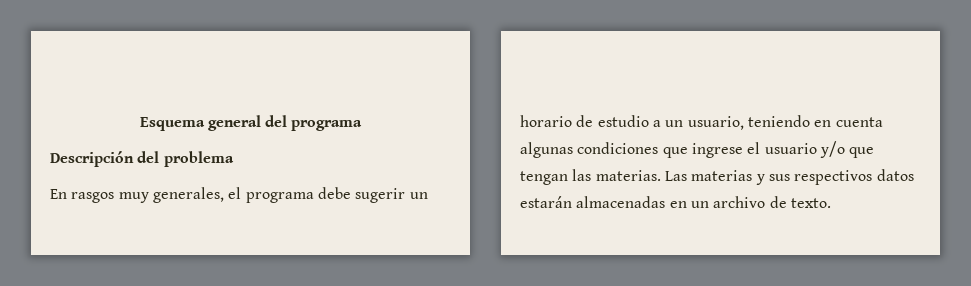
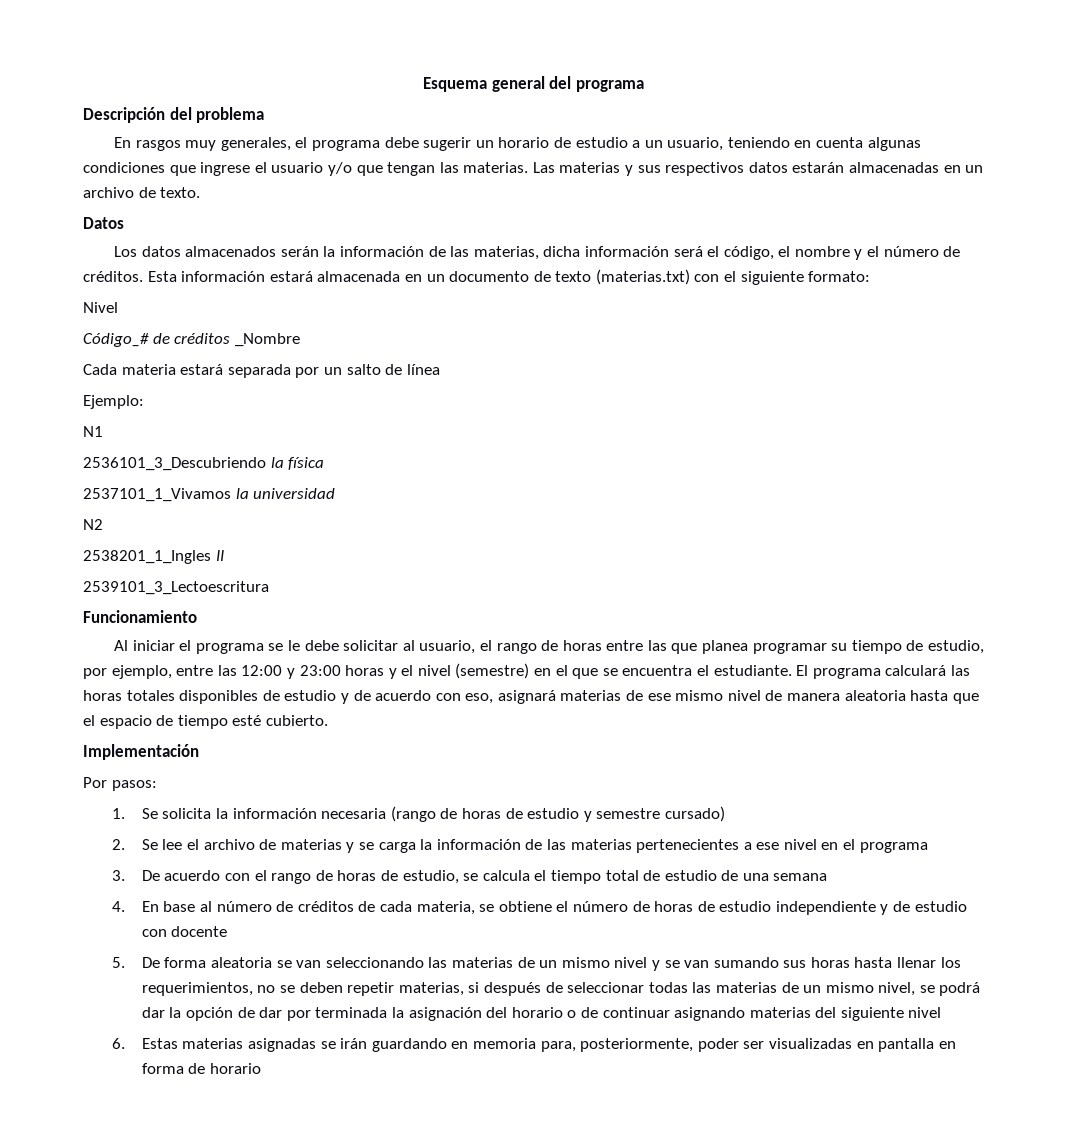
+ Datos
+ Los datos almacenados serán la información de las materias, dicha información será el código, el nombre y el número de créditos. Esta información estará almacenada en un documento de texto (materias.txt) con el siguiente formato:
+ Nivel
+ Código_# de créditos _Nombre
+ Cada materia estará separada por un salto de línea
+ Ejemplo:
+ N1
+ 2536101_3_Descubriendo la física
+ 2537101_1_Vivamos la universidad
+ N2
+ 2538201_1_Ingles II
+ 2539101_3_Lectoescritura
+ Funcionamiento
+ Al iniciar el programa se le debe solicitar al usuario, el rango de horas entre las que planea programar su tiempo de estudio, por ejemplo, entre las 12:00 y 23:00 horas y el nivel (semestre) en el que se encuentra el estudiante. El programa calculará las horas totales disponibles de estudio y de acuerdo con eso, asignará materias de ese mismo nivel de manera aleatoria hasta que el espacio de tiempo esté cubierto.
+ Implementación
+ Por pasos:
+ 1. Se solicita la información necesaria (rango de horas de estudio y semestre cursado)
+ 2. Se lee el archivo de materias y se carga la información de las materias pertenecientes a ese nivel en el programa
+ 3. De acuerdo con el rango de horas de estudio, se calcula el tiempo total de estudio de una semana
+ 4. En base al número de créditos de cada materia, se obtiene el número de horas de estudio independiente y de estudio con docente
+ 5. De forma aleatoria se van seleccionando las materias de un mismo nivel y se van sumando sus horas hasta llenar los requerimientos, no se deben repetir materias, si después de seleccionar todas las materias de un mismo nivel, se podrá dar la opción de dar por terminada la asignación del horario o de continuar asignando materias del siguiente nivel
+ 6. Estas materias asignadas se irán guardando en memoria para, posteriormente, poder ser visualizadas en pantalla en forma de horario

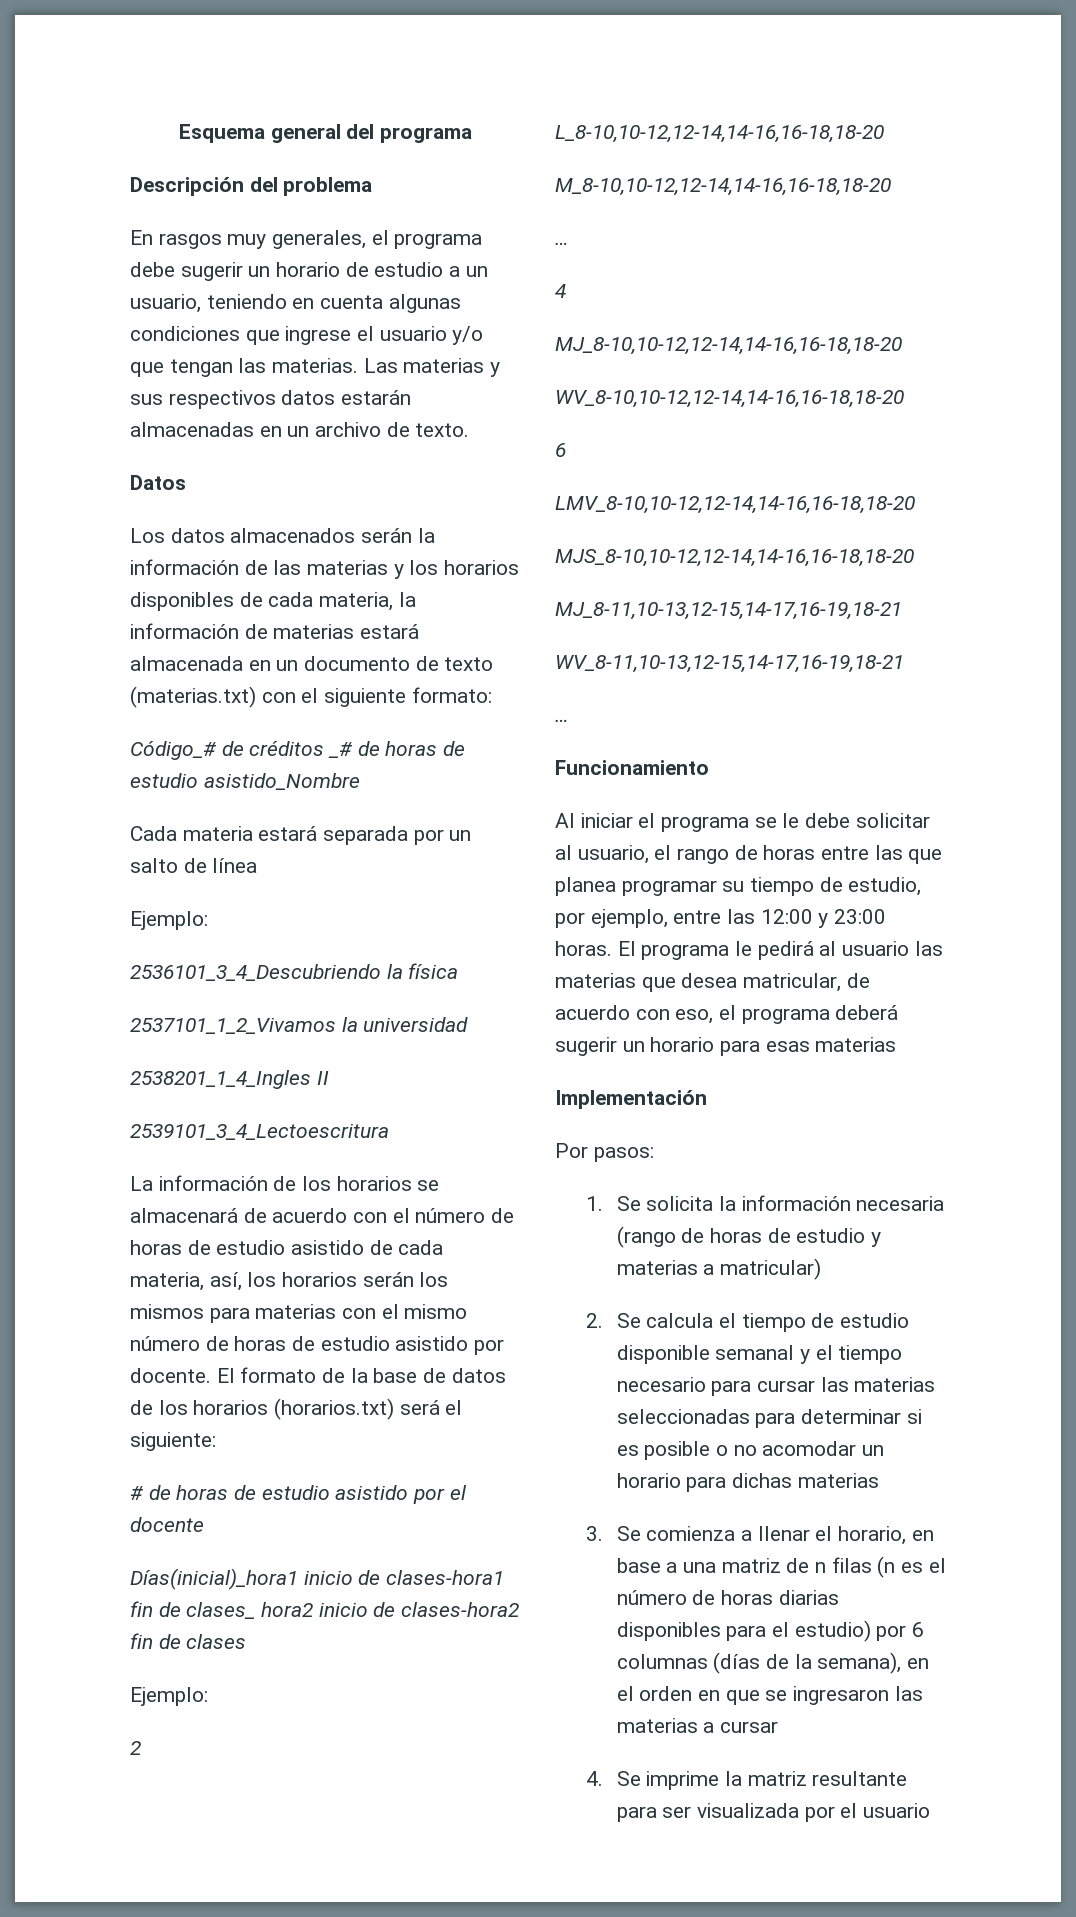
- Los datos almacenados serán la información de las materias, dicha información será el código, el nombre y el número de créditos. Esta información estará almacenada en un documento de texto (materias.txt) con el siguiente formato:
+ Los datos almacenados serán la información de las materias y los horarios disponibles de cada materia, la información de materias estará almacenada en un documento de texto (materias.txt) con el siguiente formato:
- Nivel
- Código_# de créditos _Nombre
+ Código_# de créditos _# de horas de estudio asistido_Nombre
- N1
- 2536101_3_Descubriendo la física
+ 2536101_3_4_Descubriendo la física
- 2537101_1_Vivamos la universidad
+ 2537101_1_2_Vivamos la universidad
- N2
- 2538201_1_Ingles II
+ 2538201_1_4_Ingles II
- 2539101_3_Lectoescritura
+ 2539101_3_4_Lectoescritura
+ La información de los horarios se almacenará de acuerdo con el número de horas de estudio asistido de cada materia, así, los horarios serán los mismos para materias con el mismo número de horas de estudio asistido por docente. El formato de la base de datos de los horarios (horarios.txt) será el siguiente:
+ # de horas de estudio asistido por el docente
+ Días(inicial)_hora1 inicio de clases-hora1 fin de clases_ hora2 inicio de clases-hora2 fin de clases
+ Ejemplo:
+ 2
+ L_8-10,10-12,12-14,14-16,16-18,18-20
+ M_8-10,10-12,12-14,14-16,16-18,18-20
+ …
+ 4
+ MJ_8-10,10-12,12-14,14-16,16-18,18-20
+ WV_8-10,10-12,12-14,14-16,16-18,18-20
+ 6
+ LMV_8-10,10-12,12-14,14-16,16-18,18-20
+ MJS_8-10,10-12,12-14,14-16,16-18,18-20
+ MJ_8-11,10-13,12-15,14-17,16-19,18-21
+ WV_8-11,10-13,12-15,14-17,16-19,18-21
+ …
- Al iniciar el programa se le debe solicitar al usuario, el rango de horas entre las que planea programar su tiempo de estudio, por ejemplo, entre las 12:00 y 23:00 horas y el nivel (semestre) en el que se encuentra el estudiante. El programa calculará las horas totales disponibles de estudio y de acuerdo con eso, asignará materias de ese mismo nivel de manera aleatoria hasta que el espacio de tiempo esté cubierto.
+ Al iniciar el programa se le debe solicitar al usuario, el rango de horas entre las que planea programar su tiempo de estudio, por ejemplo, entre las 12:00 y 23:00 horas. El programa le pedirá al usuario las materias que desea matricular, de acuerdo con eso, el programa deberá sugerir un horario para esas materias
- 1. Se solicita la información necesaria (rango de horas de estudio y semestre cursado)
+ 1. Se solicita la información necesaria (rango de horas de estudio y materias a matricular)
- 2. Se lee el archivo de materias y se carga la información de las materias pertenecientes a ese nivel en el programa
- 3. De acuerdo con el rango de horas de estudio, se calcula el tiempo total de estudio de una semana
- 4. En base al número de créditos de cada materia, se obtiene el número de horas de estudio independiente y de estudio con docente
- 5. De forma aleatoria se van seleccionando las materias de un mismo nivel y se van sumando sus horas hasta llenar los requerimientos, no se deben repetir materias, si después de seleccionar todas las materias de un mismo nivel, se podrá dar la opción de dar por terminada la asignación del horario o de continuar asignando materias del siguiente nivel
- 6. Estas materias asignadas se irán guardando en memoria para, posteriormente, poder ser visualizadas en pantalla en forma de horario
+ 2. Se calcula el tiempo de estudio disponible semanal y el tiempo necesario para cursar las materias seleccionadas para determinar si es posible o no acomodar un horario para dichas materias
+ 3. Se comienza a llenar el horario, en base a una matriz de n filas (n es el número de horas diarias disponibles para el estudio) por 6 columnas (días de la semana), en el orden en que se ingresaron las materias a cursar
+ 4. Se imprime la matriz resultante para ser visualizada por el usuario

